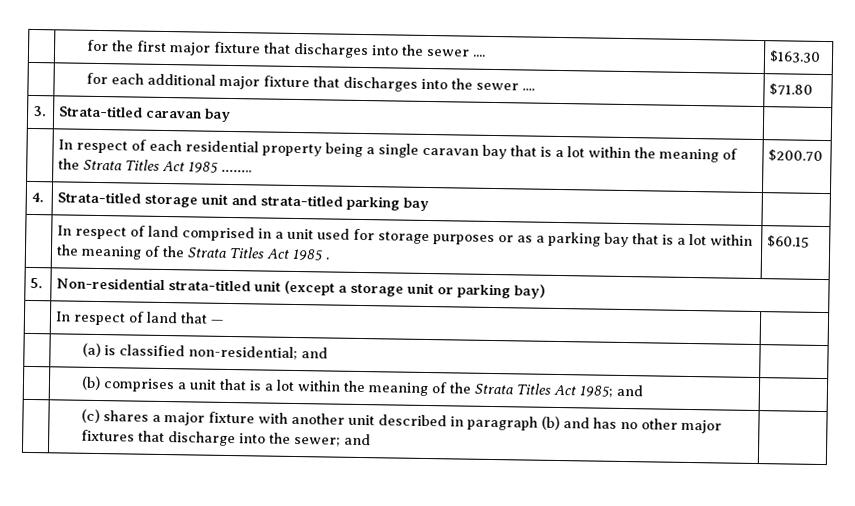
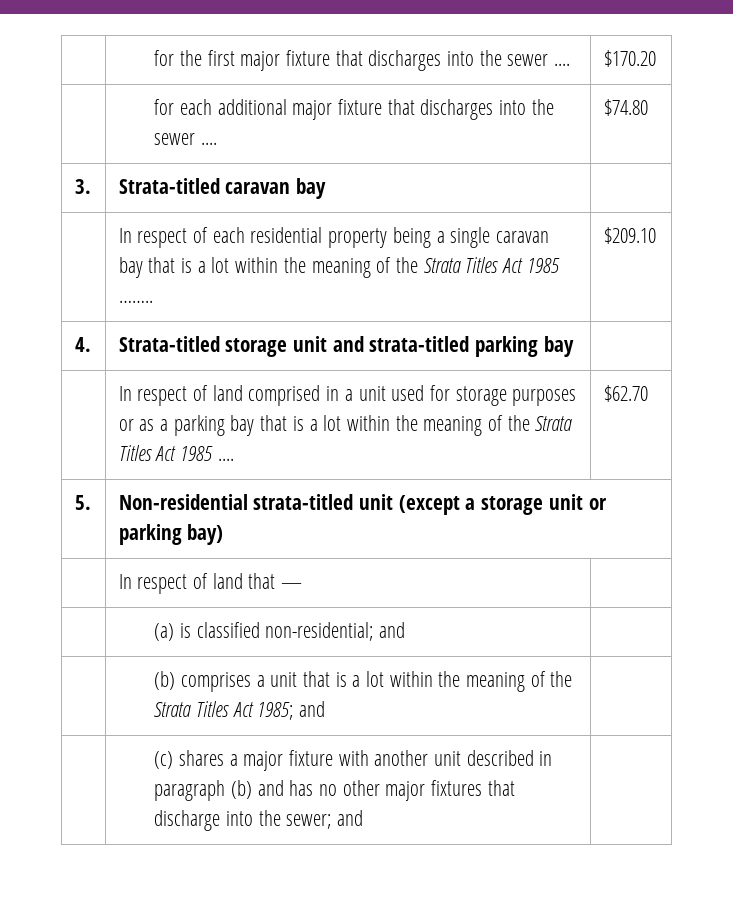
- | for the first major fixture that discharges into the sewer .... | $163.30
+ | for the first major fixture that discharges into the sewer .... | $170.20
- | for each additional major fixture that discharges into the sewer .... | $71.80
+ | for each additional major fixture that discharges into the sewer .... | $74.80
- | In respect of each residential property being a single caravan bay that is a lot within the meaning of the Strata Titles Act 1985 …….. | $200.70
+ | In respect of each residential property being a single caravan bay that is a lot within the meaning of the Strata Titles Act 1985 …….. | $209.10
- | In respect of land comprised in a unit used for storage purposes or as a parking bay that is a lot within the meaning of the Strata Titles Act 1985 . | $60.15
+ | In respect of land comprised in a unit used for storage purposes or as a parking bay that is a lot within the meaning of the Strata Titles Act 1985 .... | $62.70

